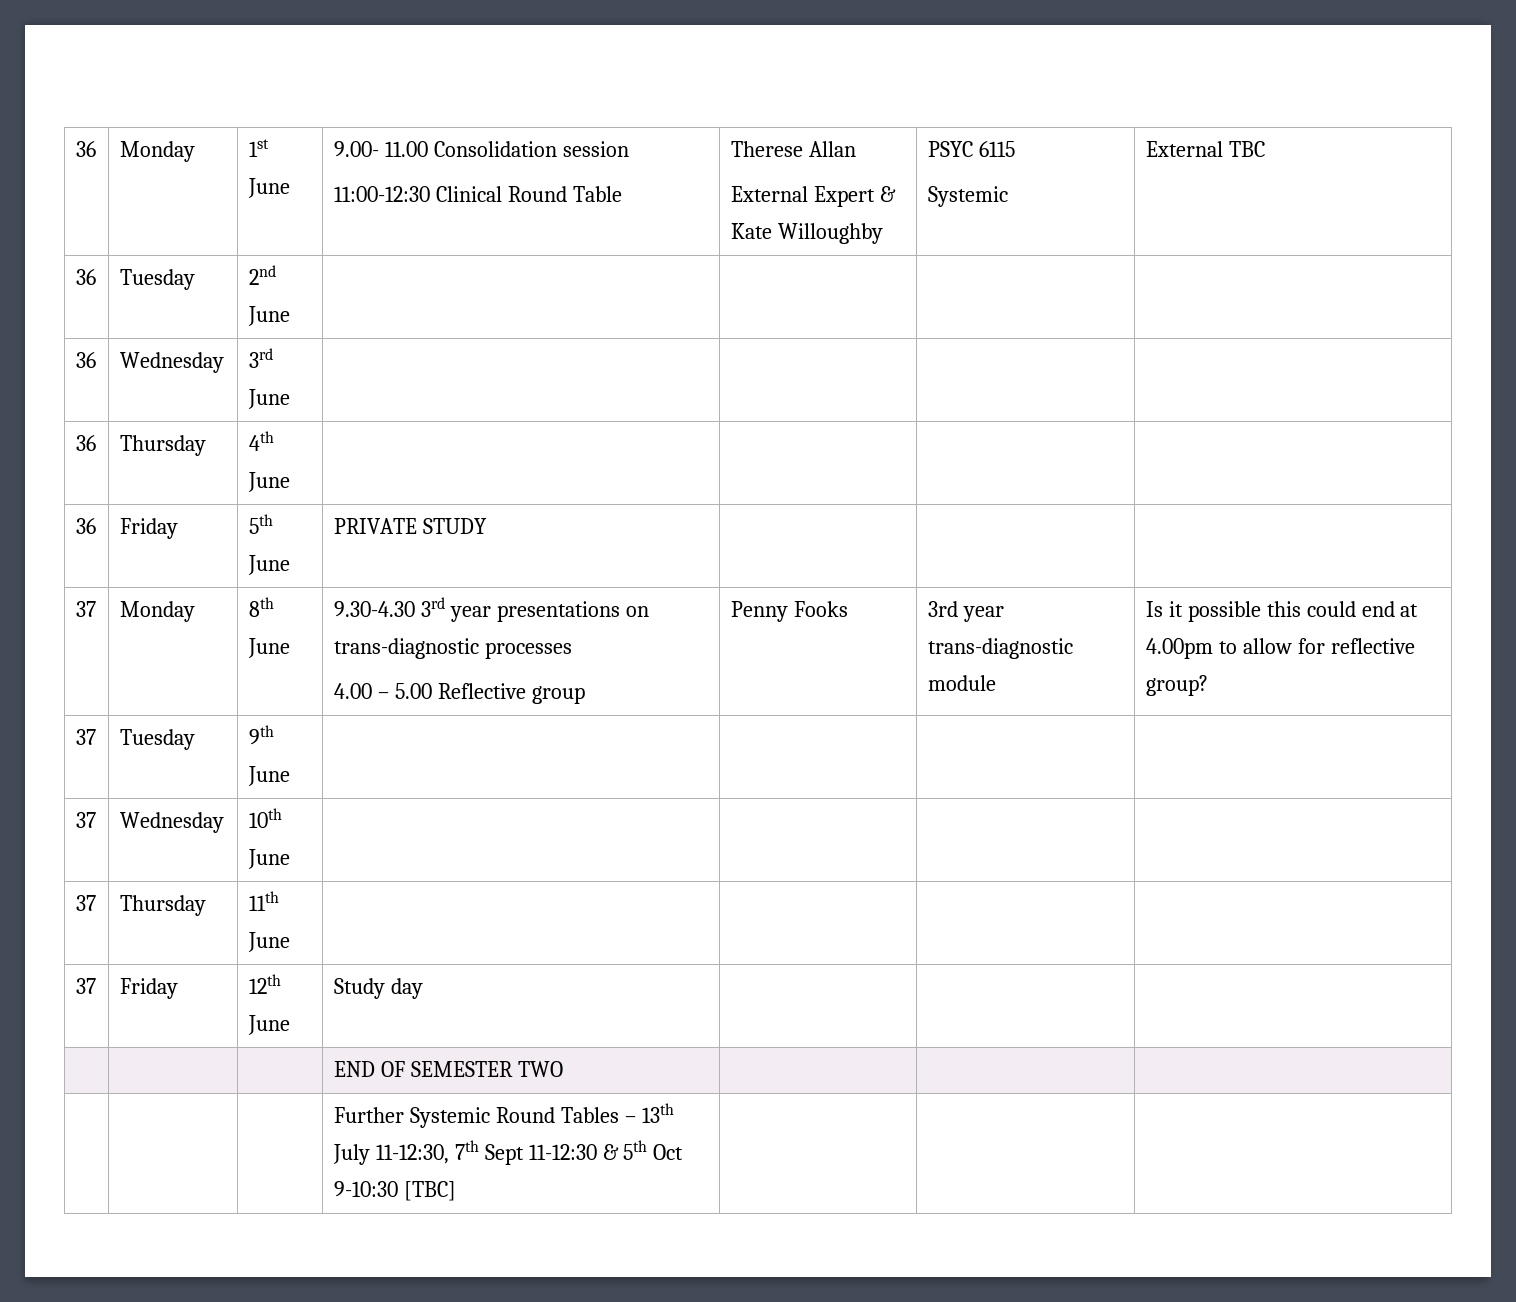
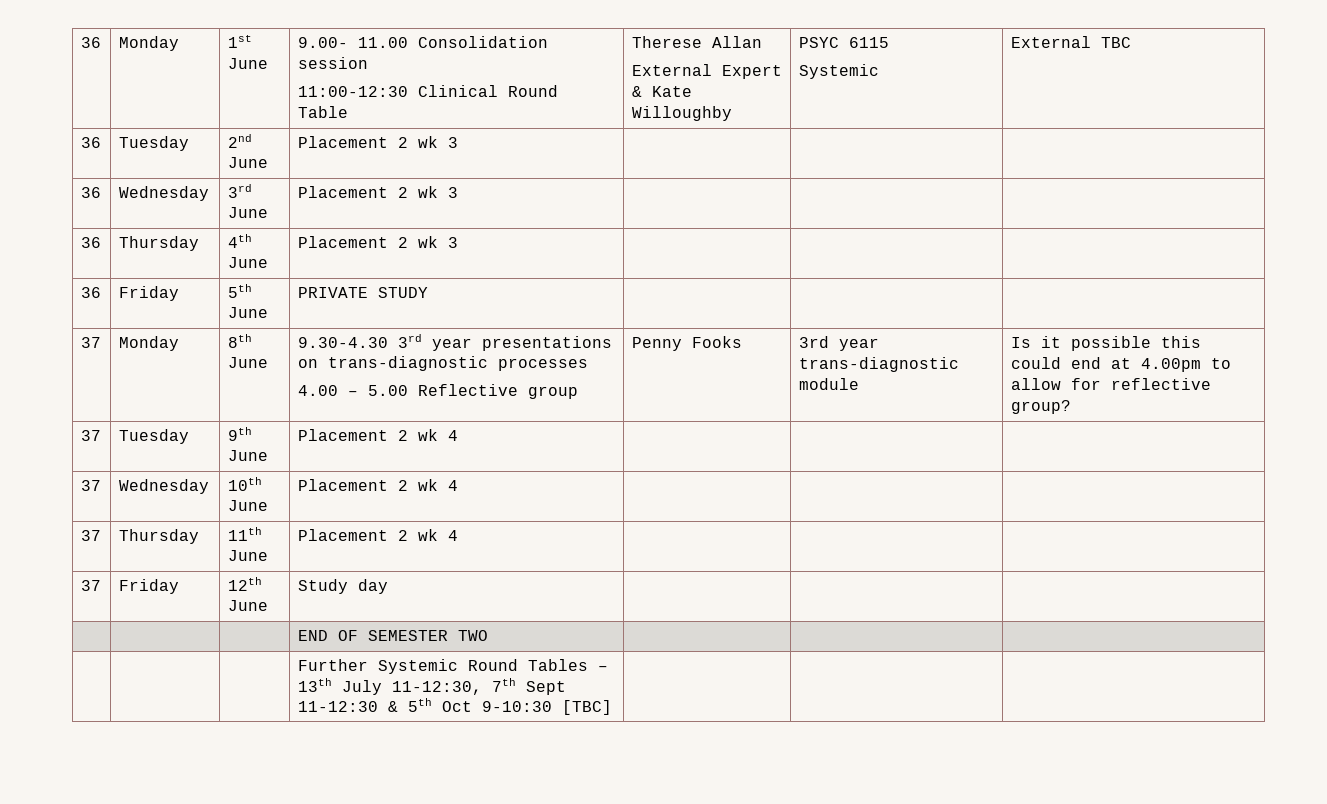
- 36 | Tuesday | 2nd June | | | |
+ 36 | Tuesday | 2nd June | Placement 2 wk 3 | | |
- 36 | Wednesday | 3rd June | | | |
+ 36 | Wednesday | 3rd June | Placement 2 wk 3 | | |
- 36 | Thursday | 4th June | | | |
+ 36 | Thursday | 4th June | Placement 2 wk 3 | | |
- 37 | Tuesday | 9th June | | | |
+ 37 | Tuesday | 9th June | Placement 2 wk 4 | | |
- 37 | Wednesday | 10th June | | | |
+ 37 | Wednesday | 10th June | Placement 2 wk 4 | | |
- 37 | Thursday | 11th June | | | |
+ 37 | Thursday | 11th June | Placement 2 wk 4 | | |

